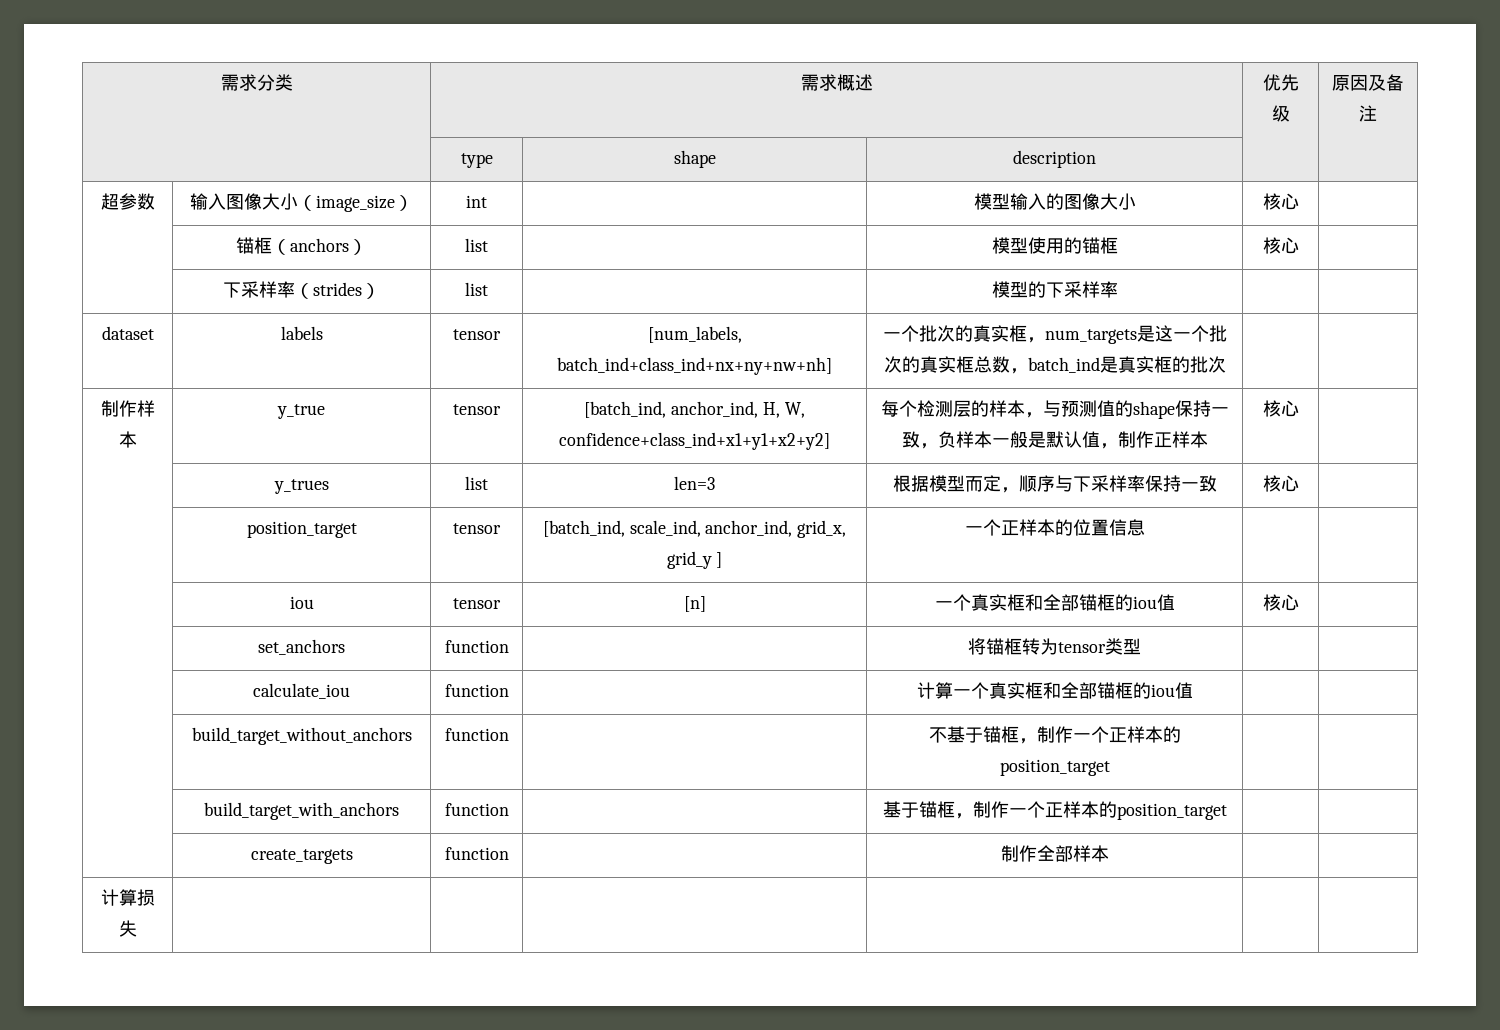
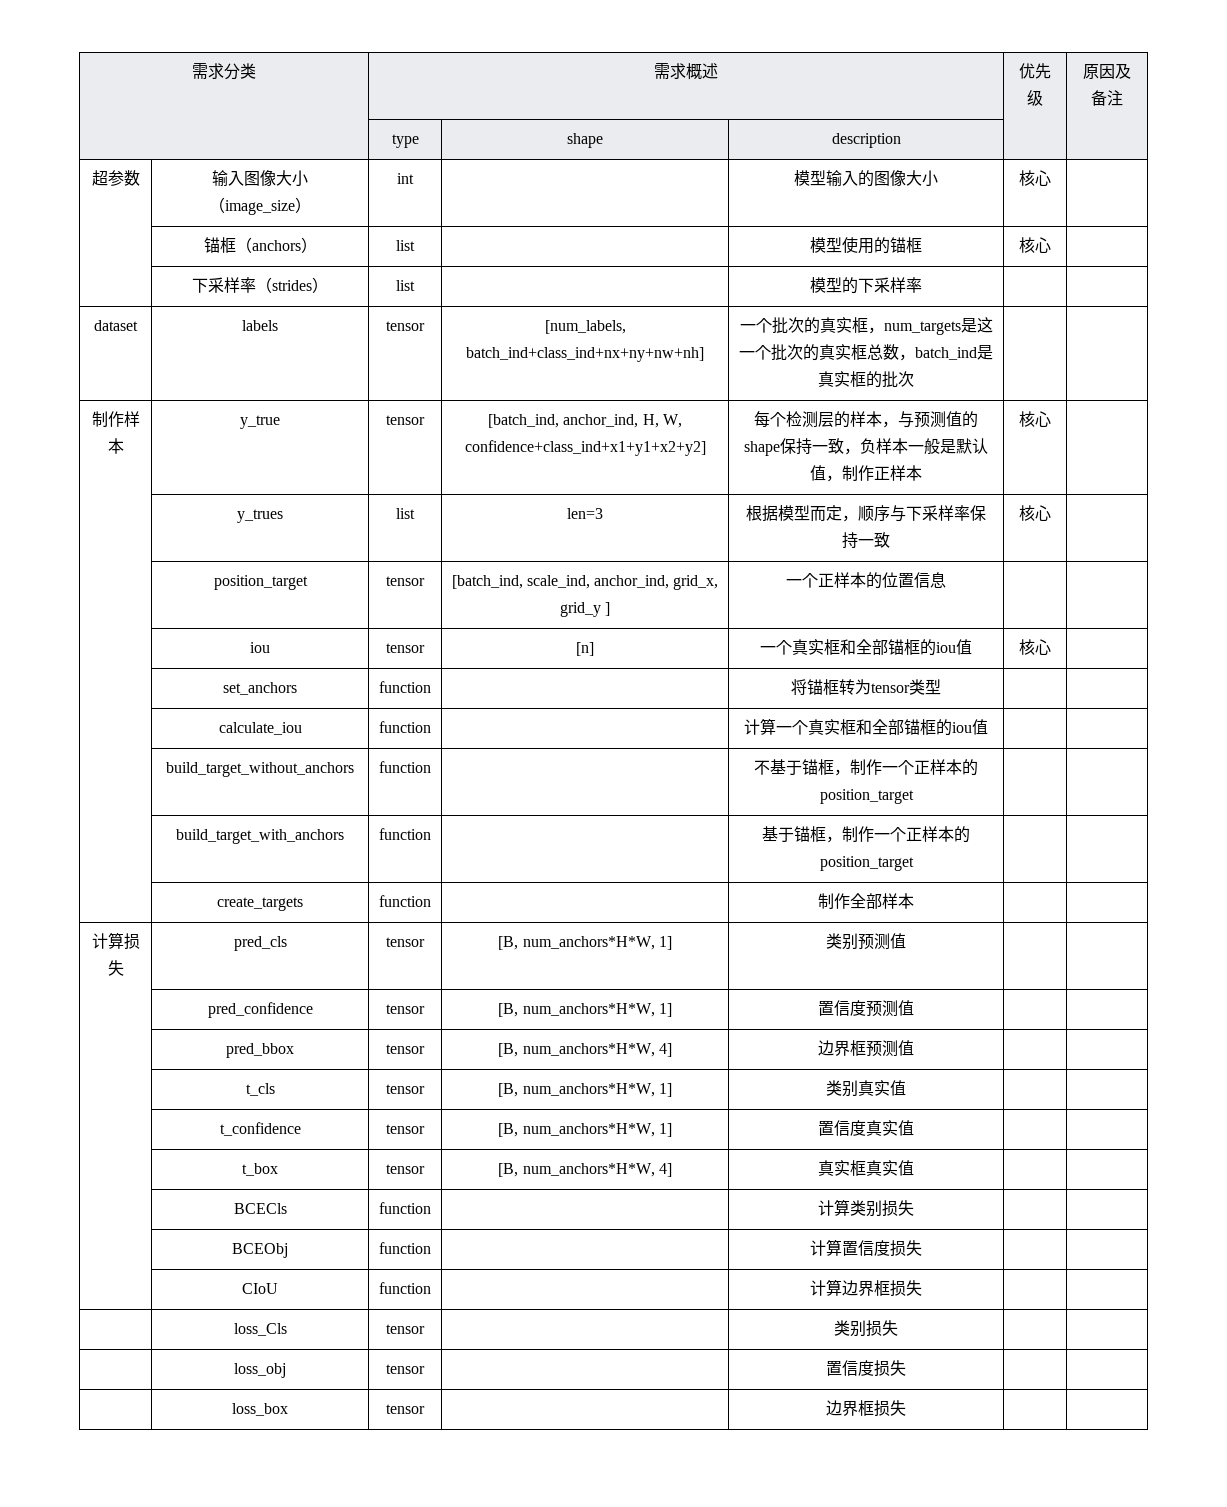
- 计算损失 | | | | | |
+ 计算损失 | pred_cls | tensor | [B, num_anchors*H*W, 1] | 类别预测值 | |
+ | pred_confidence | tensor | [B, num_anchors*H*W, 1] | 置信度预测值 | |
+ | pred_bbox | tensor | [B, num_anchors*H*W, 4] | 边界框预测值 | |
+ | t_cls | tensor | [B, num_anchors*H*W, 1] | 类别真实值 | |
+ | t_confidence | tensor | [B, num_anchors*H*W, 1] | 置信度真实值 | |
+ | t_box | tensor | [B, num_anchors*H*W, 4] | 真实框真实值 | |
+ | BCECls | function | | 计算类别损失 | |
+ | BCEObj | function | | 计算置信度损失 | |
+ | CIoU | function | | 计算边界框损失 | |
+ | loss_Cls | tensor | | 类别损失 | |
+ | loss_obj | tensor | | 置信度损失 | |
+ | loss_box | tensor | | 边界框损失 | |

